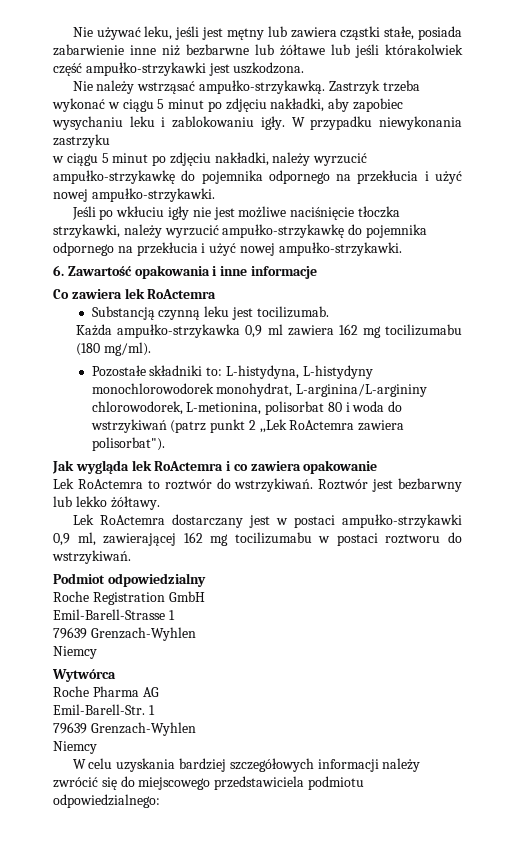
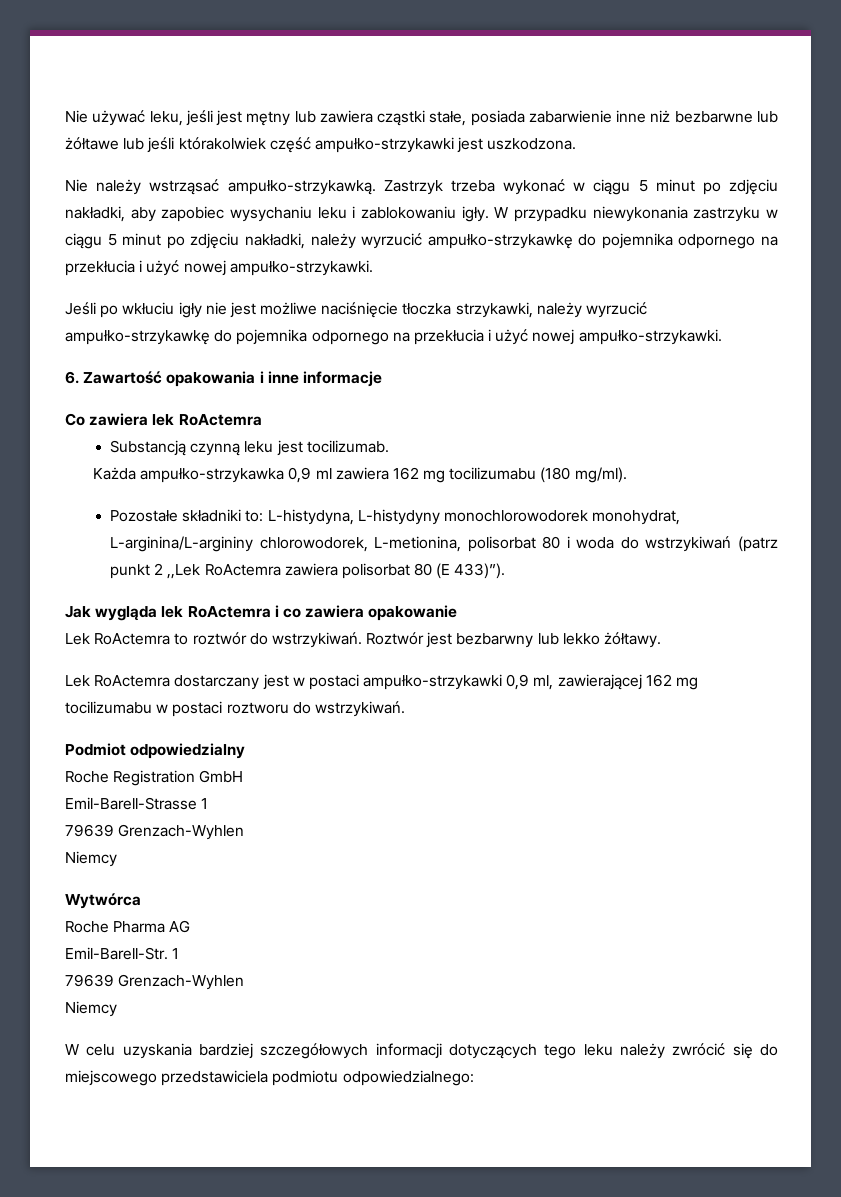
- W przypadku niewykonania zastrzyku
- w ciągu 5 minut po zdjęciu nakładki, należy wyrzucić ampułko-strzykawkę do pojemnika odpornego na przekłucia i użyć nowej ampułko-strzykawki.
+ W przypadku niewykonania zastrzyku w ciągu 5 minut po zdjęciu nakładki, należy wyrzucić ampułko-strzykawkę do pojemnika odpornego na przekłucia i użyć nowej ampułko-strzykawki.
- Pozostałe składniki to: L-histydyna, L-histydyny monochlorowodorek monohydrat, L-arginina/L-argininy chlorowodorek, L-metionina, polisorbat 80 i woda do wstrzykiwań (patrz punkt 2 ,,Lek RoActemra zawiera polisorbat").
+ Pozostałe składniki to: L-histydyna, L-histydyny monochlorowodorek monohydrat, L-arginina/L-argininy chlorowodorek, L-metionina, polisorbat 80 i woda do wstrzykiwań (patrz punkt 2 ,,Lek RoActemra zawiera polisorbat 80 (E 433)”).
- W celu uzyskania bardziej szczegółowych informacji należy zwrócić się do miejscowego przedstawiciela podmiotu odpowiedzialnego:
+ W celu uzyskania bardziej szczegółowych informacji dotyczących tego leku należy zwrócić się do miejscowego przedstawiciela podmiotu odpowiedzialnego:

